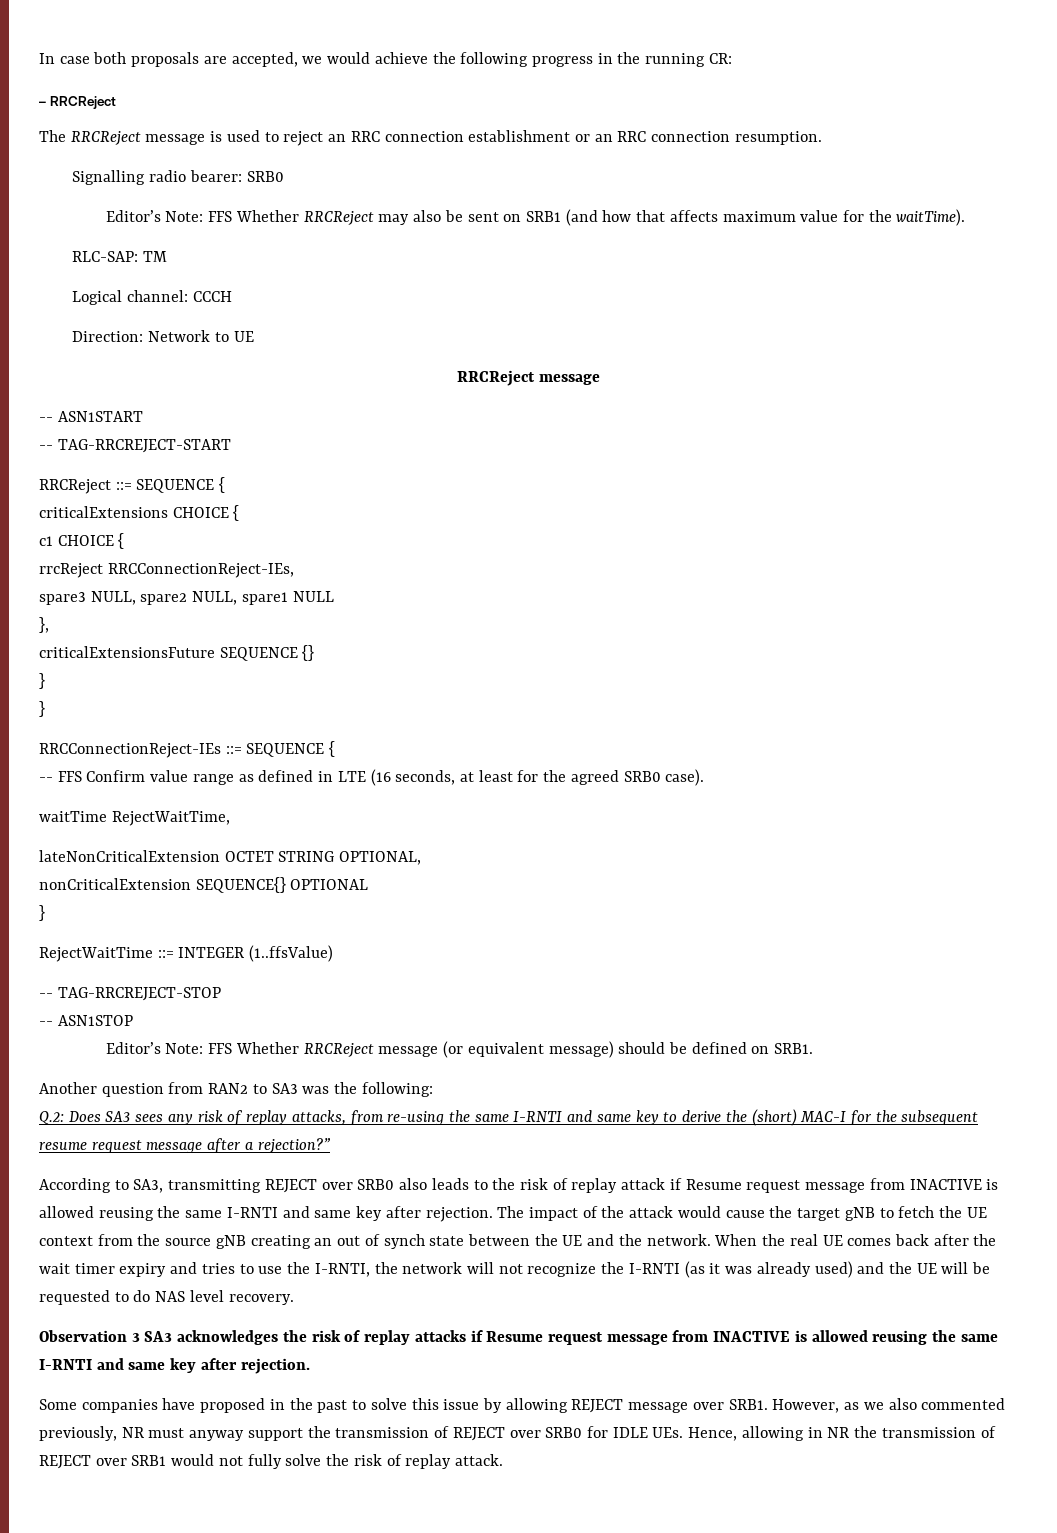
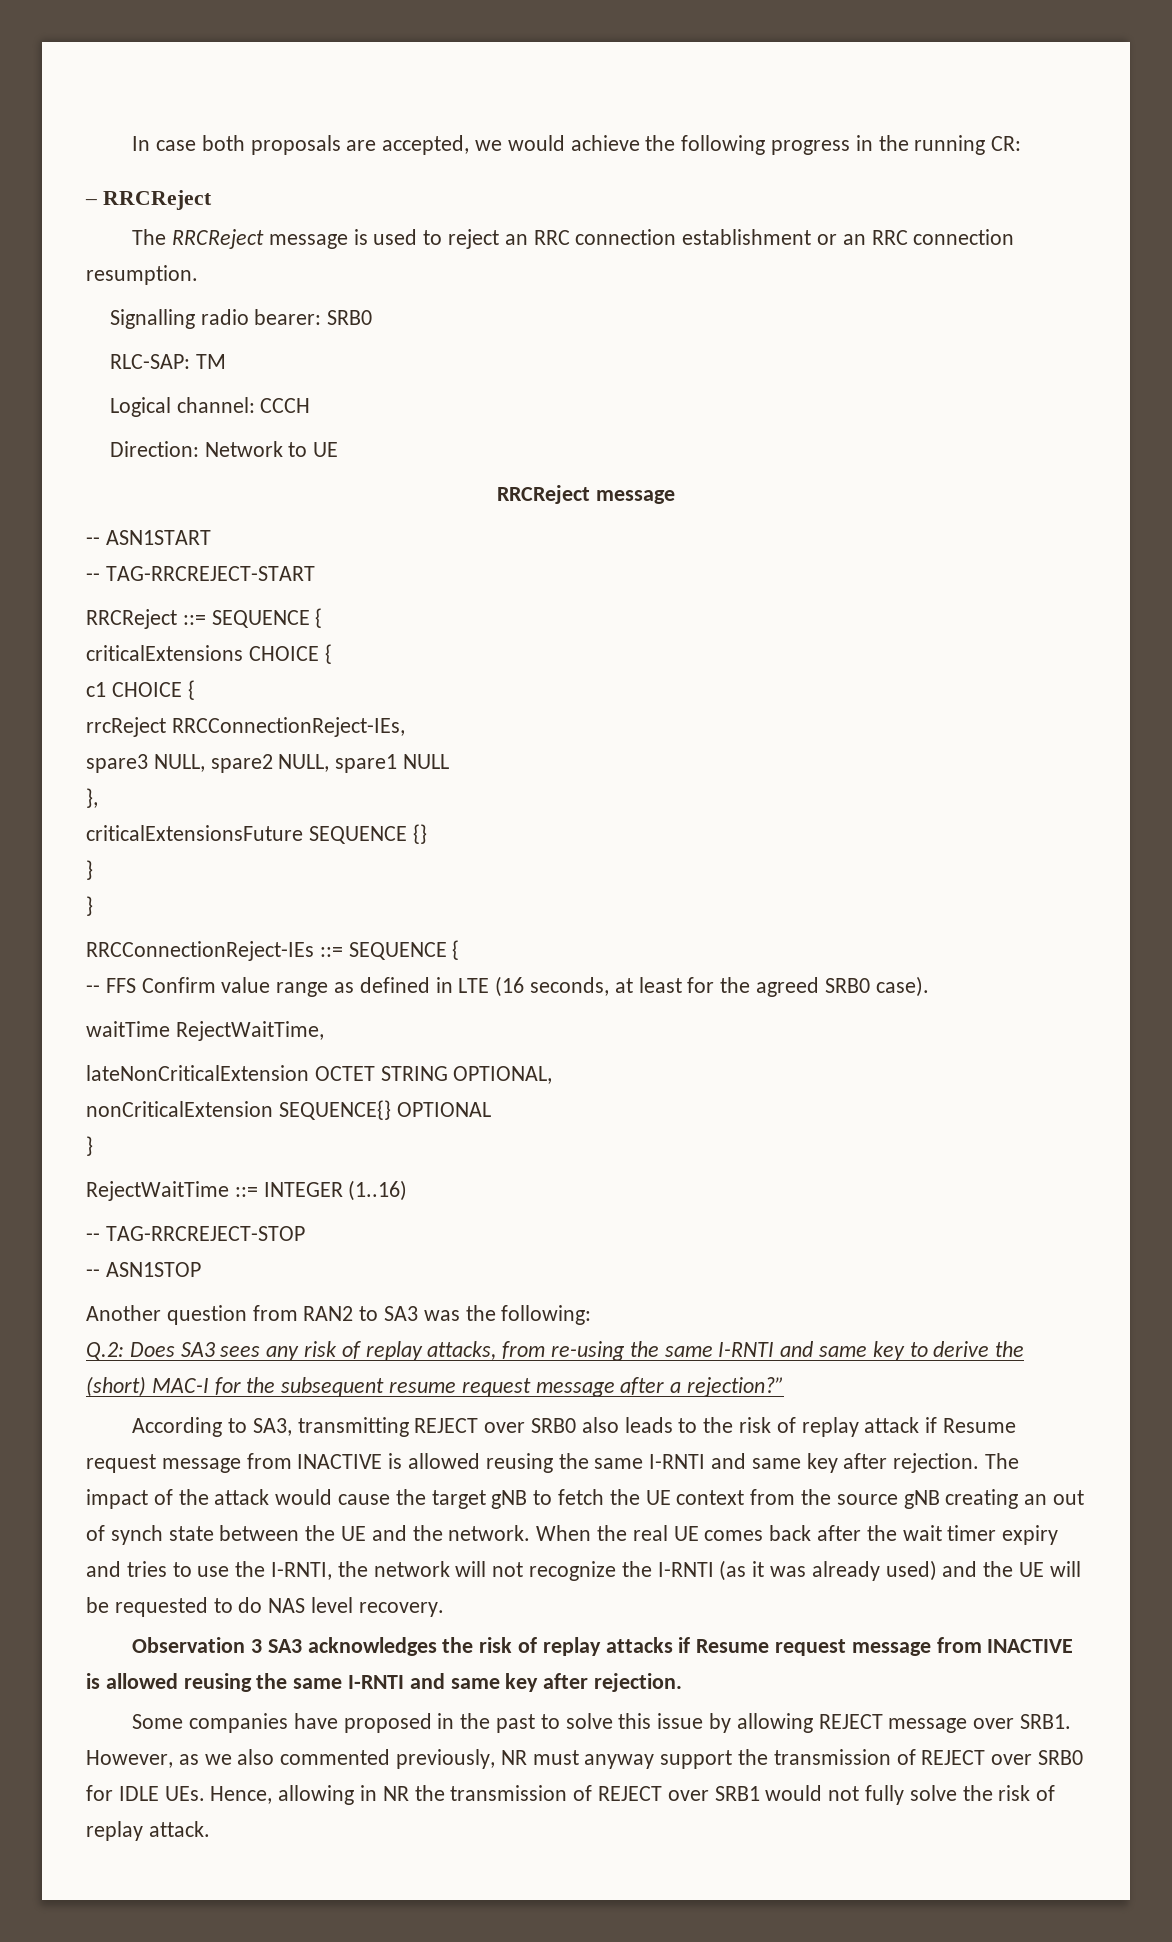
- Editor’s Note: FFS Whether RRCReject may also be sent on SRB1 (and how that affects maximum value for the waitTime).
- RejectWaitTime ::= INTEGER (1..ffsValue)
+ RejectWaitTime ::= INTEGER (1..16)
- Editor’s Note: FFS Whether RRCReject message (or equivalent message) should be defined on SRB1.

